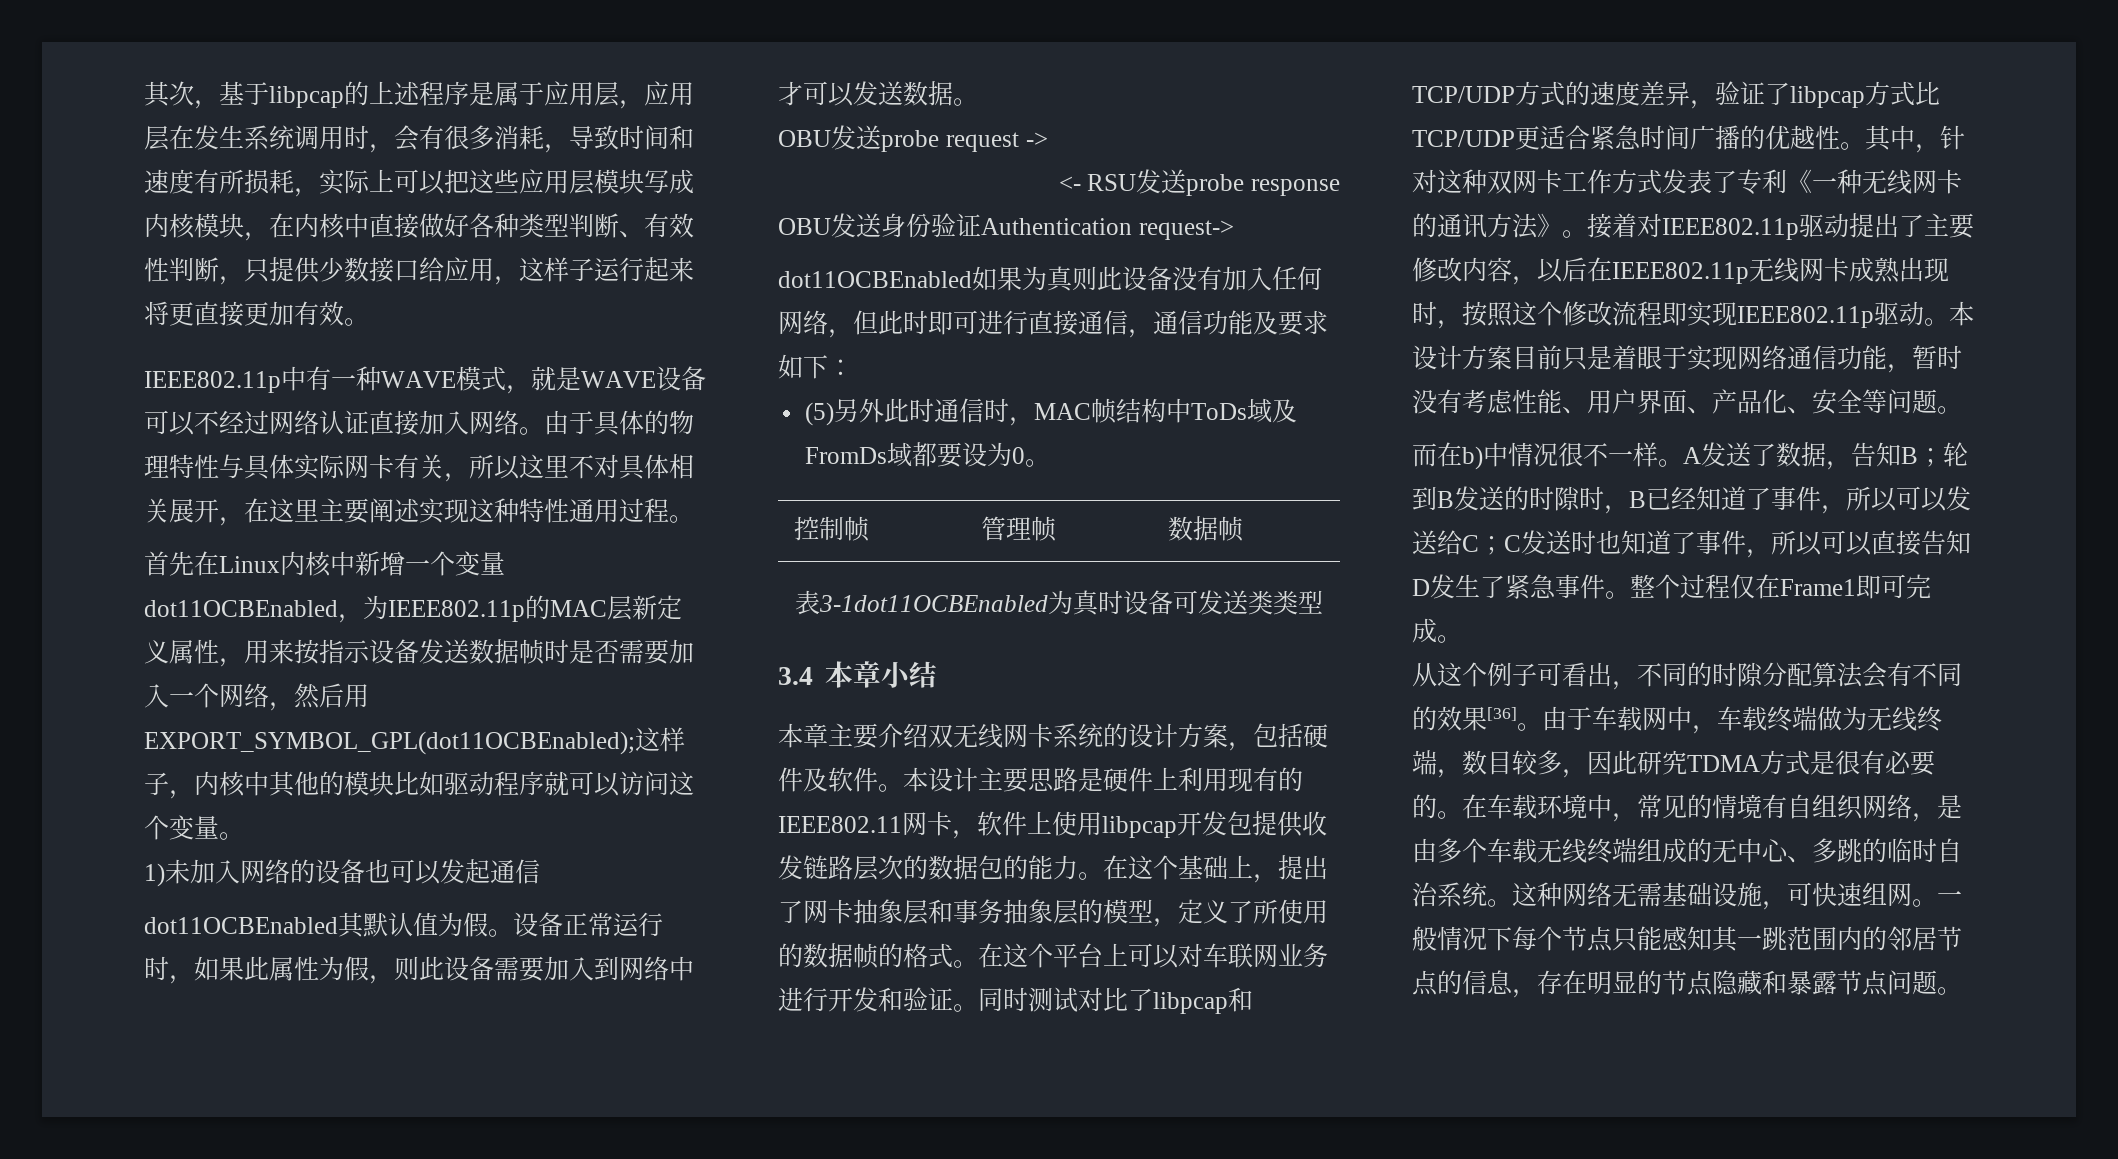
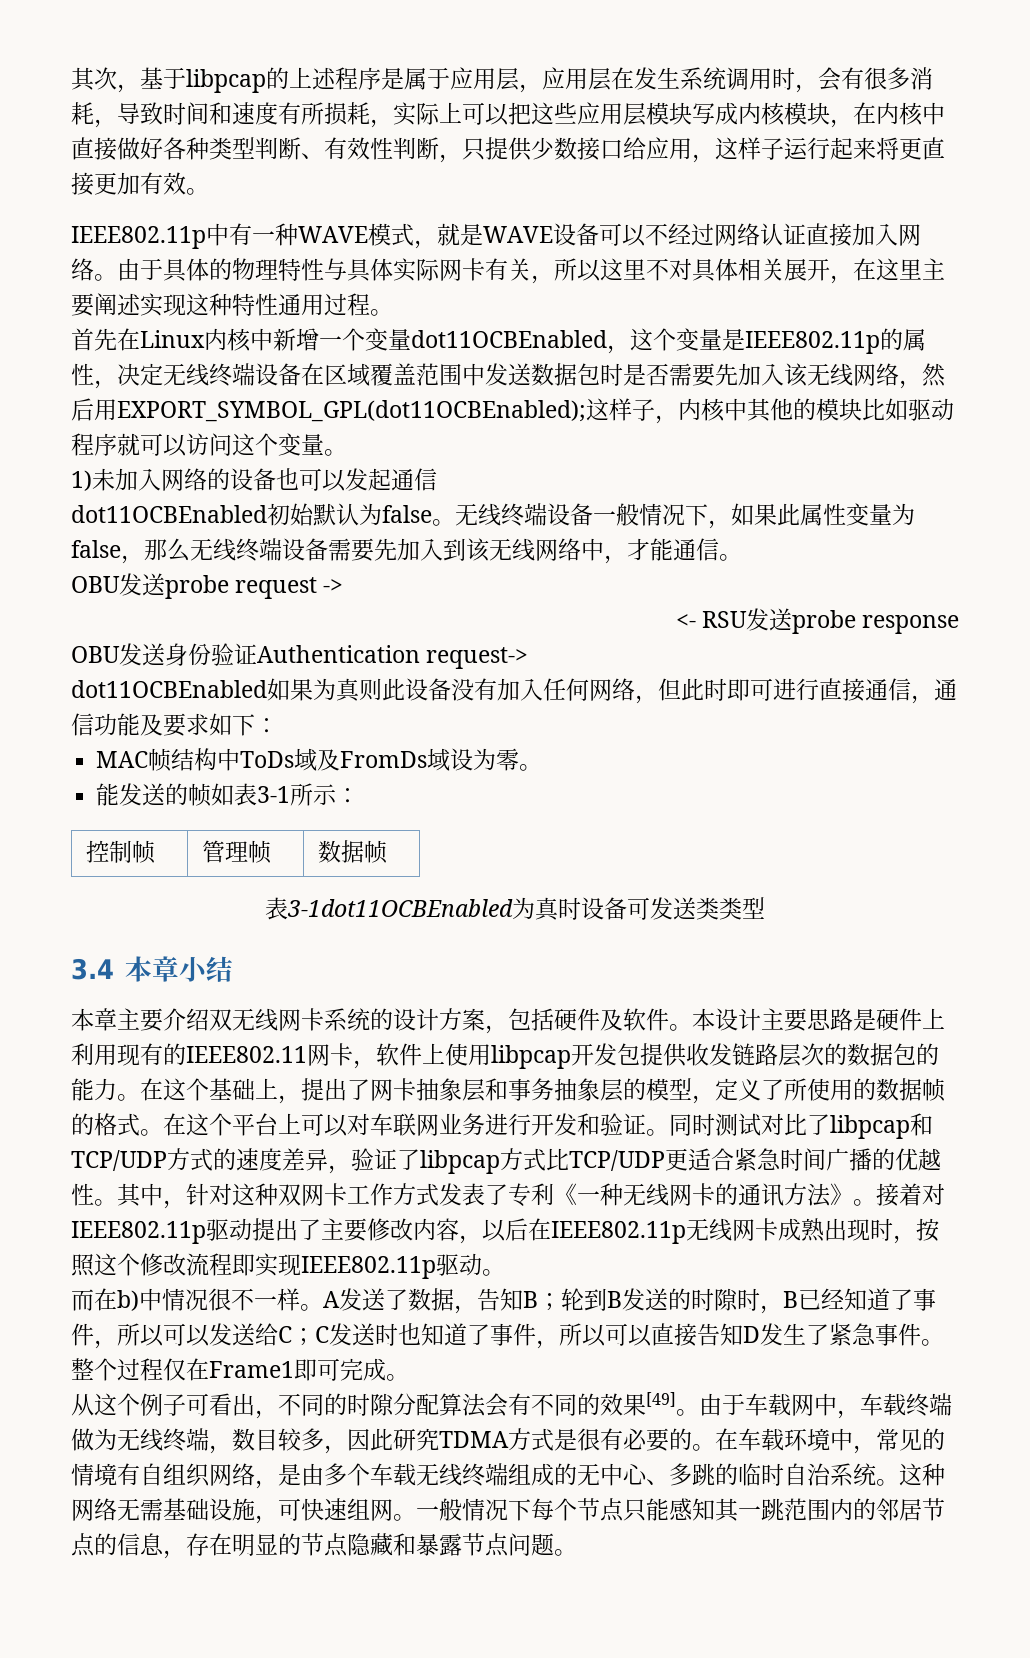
- 首先在Linux内核中新增一个变量dot11OCBEnabled，为IEEE802.11p的MAC层新定义属性，用来按指示设备发送数据帧时是否需要加入一个网络，然后用EXPORT_SYMBOL_GPL(dot11OCBEnabled);这样子，内核中其他的模块比如驱动程序就可以访问这个变量。
+ 首先在Linux内核中新增一个变量dot11OCBEnabled，这个变量是IEEE802.11p的属性，决定无线终端设备在区域覆盖范围中发送数据包时是否需要先加入该无线网络，然后用EXPORT_SYMBOL_GPL(dot11OCBEnabled);这样子，内核中其他的模块比如驱动程序就可以访问这个变量。
- dot11OCBEnabled其默认值为假。设备正常运行时，如果此属性为假，则此设备需要加入到网络中才可以发送数据。
+ dot11OCBEnabled初始默认为false。无线终端设备一般情况下，如果此属性变量为false，那么无线终端设备需要先加入到该无线网络中，才能通信。
- (5)另外此时通信时，MAC帧结构中ToDs域及FromDs域都要设为0。
+ MAC帧结构中ToDs域及FromDs域设为零。
+ 能发送的帧如表3-1所示：
- 本设计方案目前只是着眼于实现网络通信功能，暂时没有考虑性能、用户界面、产品化、安全等问题。
- 从这个例子可看出，不同的时隙分配算法会有不同的效果[36]。
+ 从这个例子可看出，不同的时隙分配算法会有不同的效果[49]。

